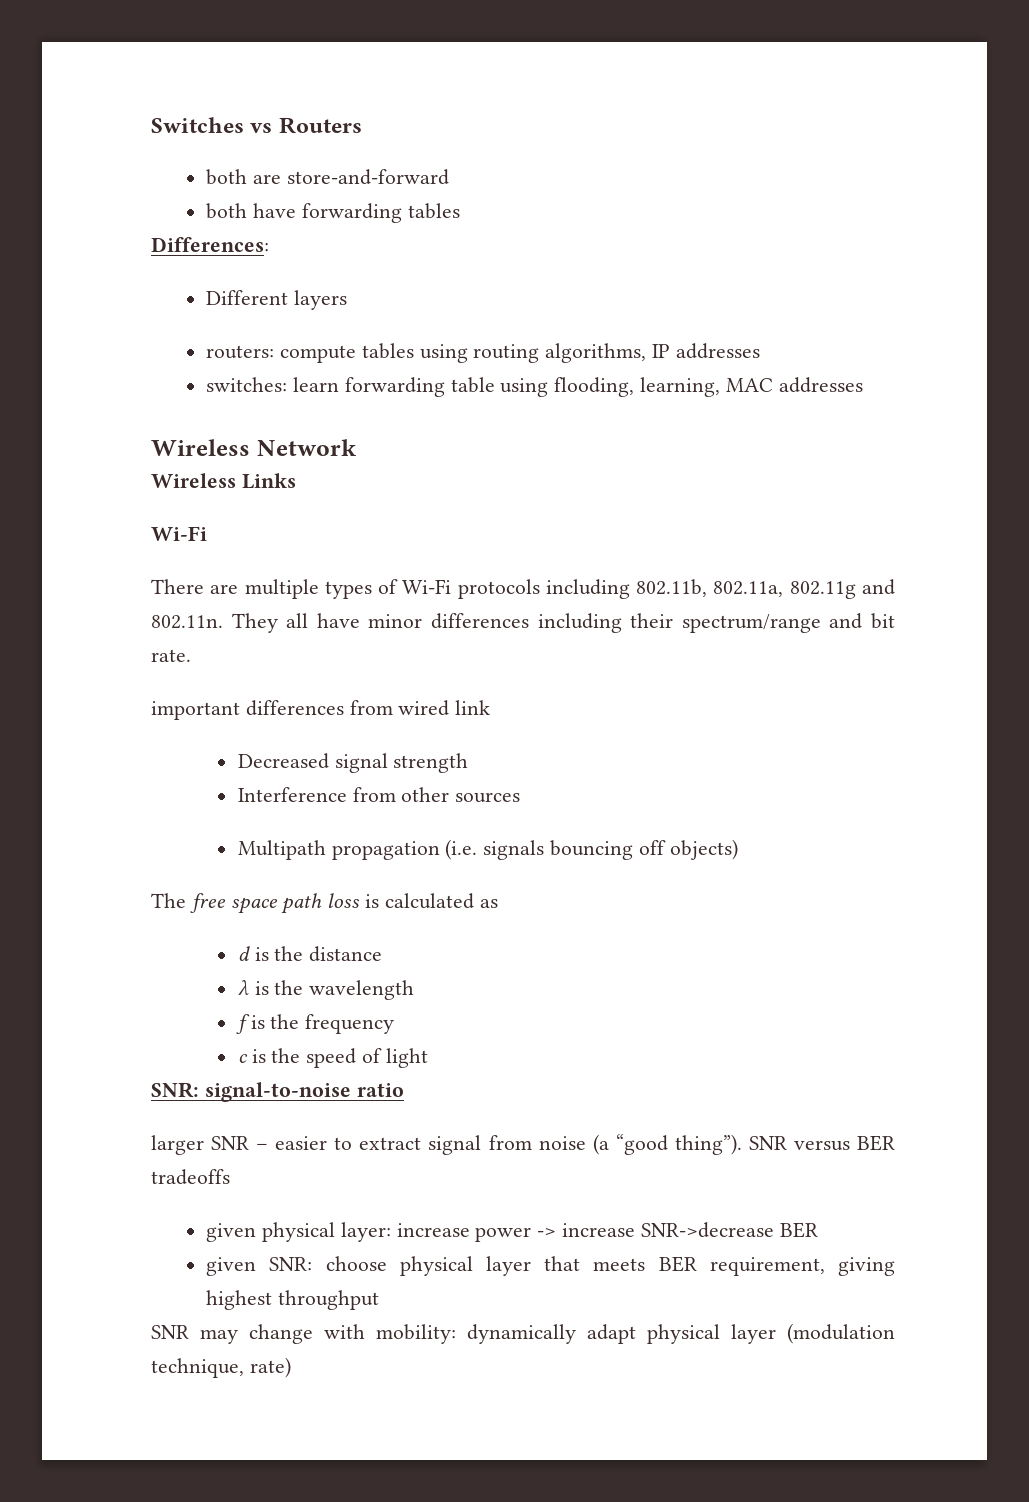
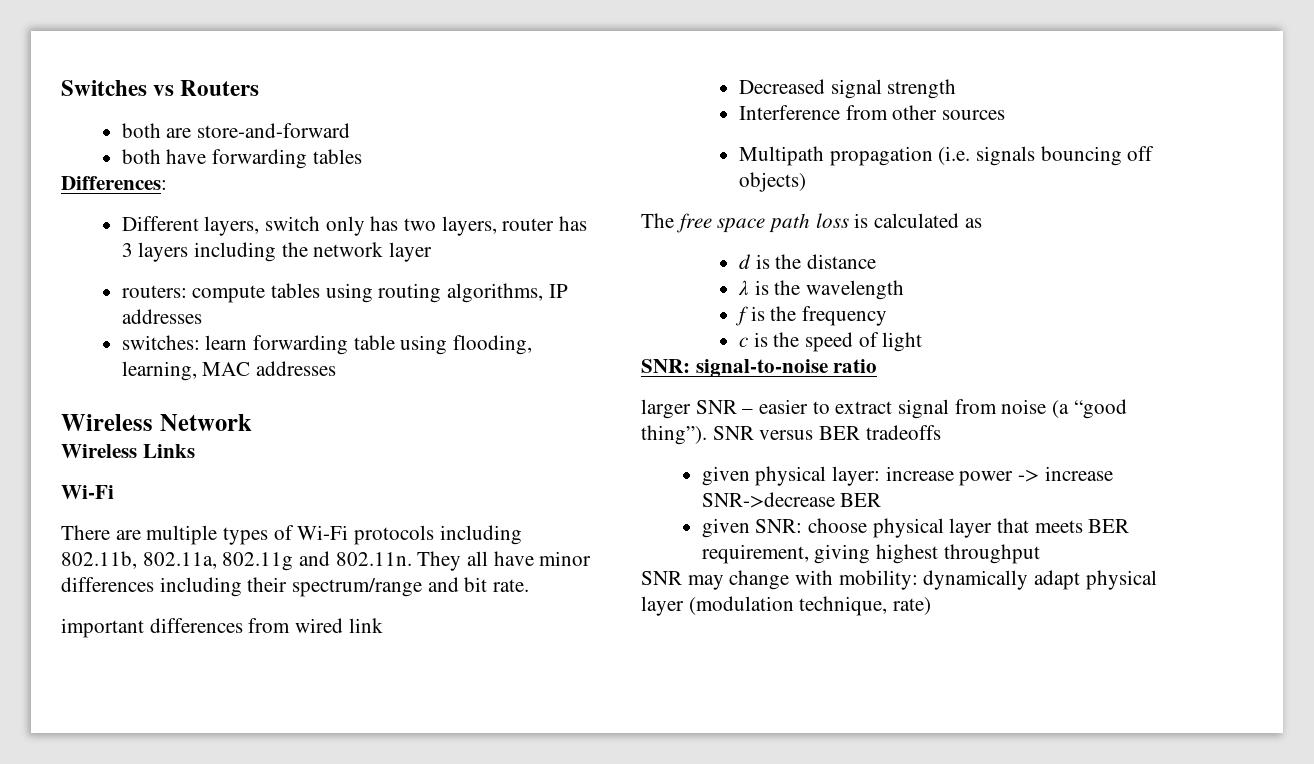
- Different layers
+ Different layers, switch only has two layers, router has 3 layers including the network layer

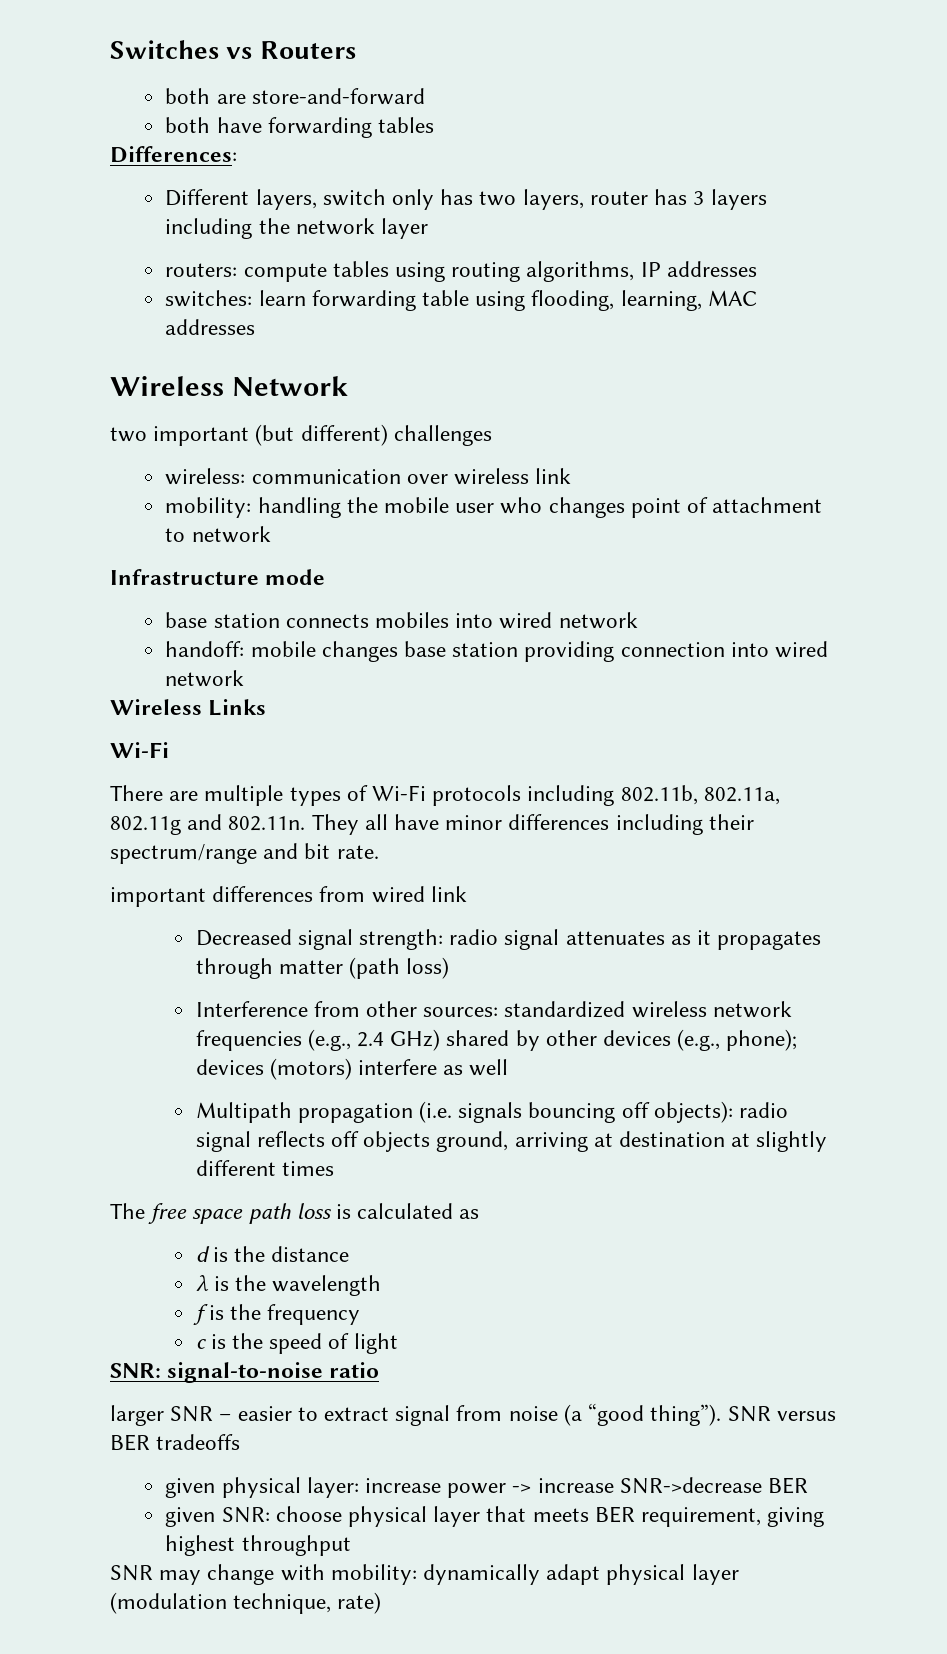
+ two important (but different) challenges
+ wireless: communication over wireless link
+ mobility: handling the mobile user who changes point of attachment to network
+ Infrastructure mode
+ base station connects mobiles into wired network
+ handoff: mobile changes base station providing connection into wired network
- Decreased signal strength
- Interference from other sources
+ Decreased signal strength: radio signal attenuates as it propagates through matter (path loss)
+ Interference from other sources: standardized wireless network frequencies (e.g., 2.4 GHz) shared by other devices (e.g., phone); devices (motors) interfere as well
- Multipath propagation (i.e. signals bouncing off objects)
+ Multipath propagation (i.e. signals bouncing off objects): radio signal reflects off objects ground, arriving at destination at slightly different times

